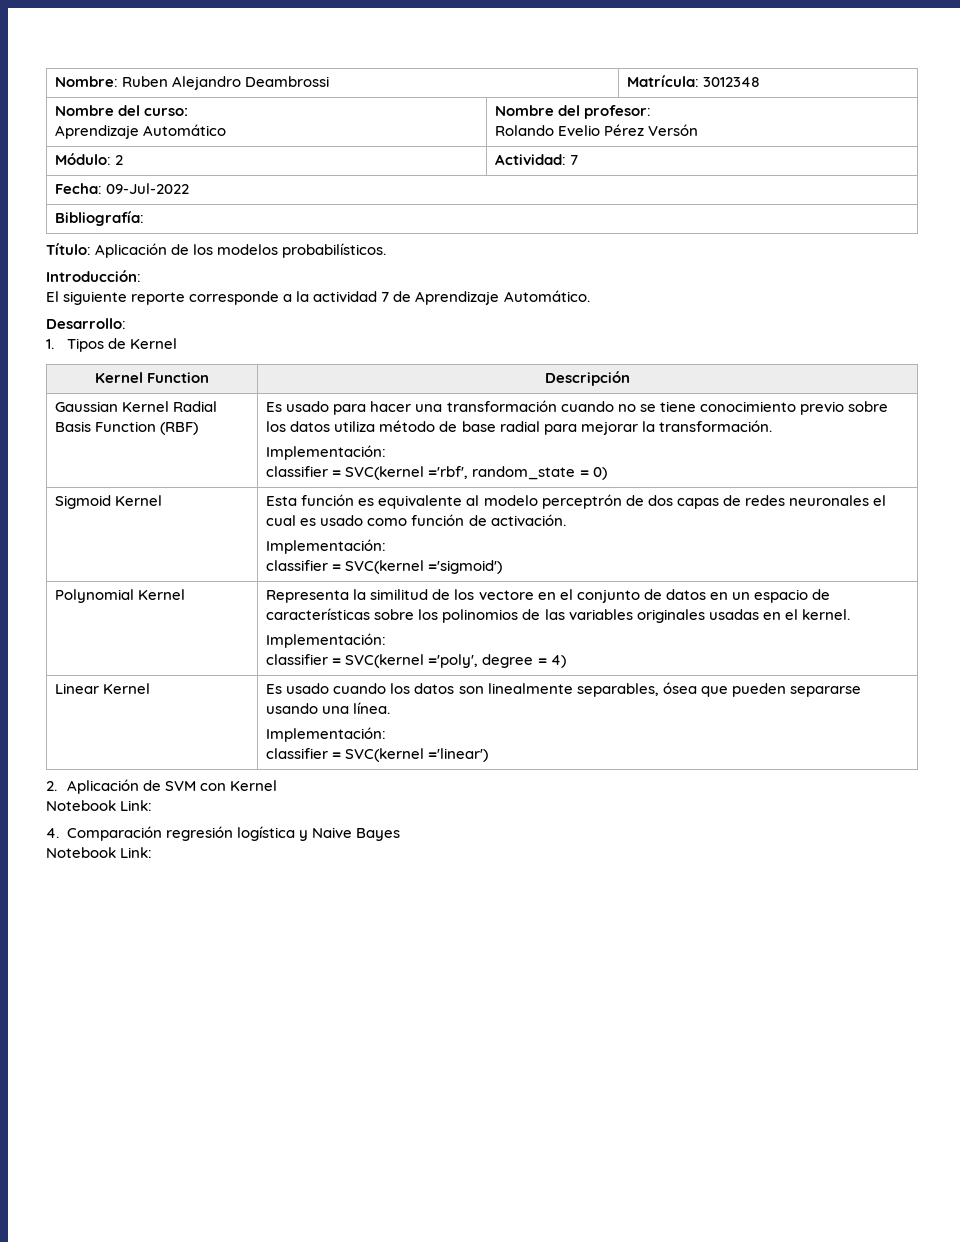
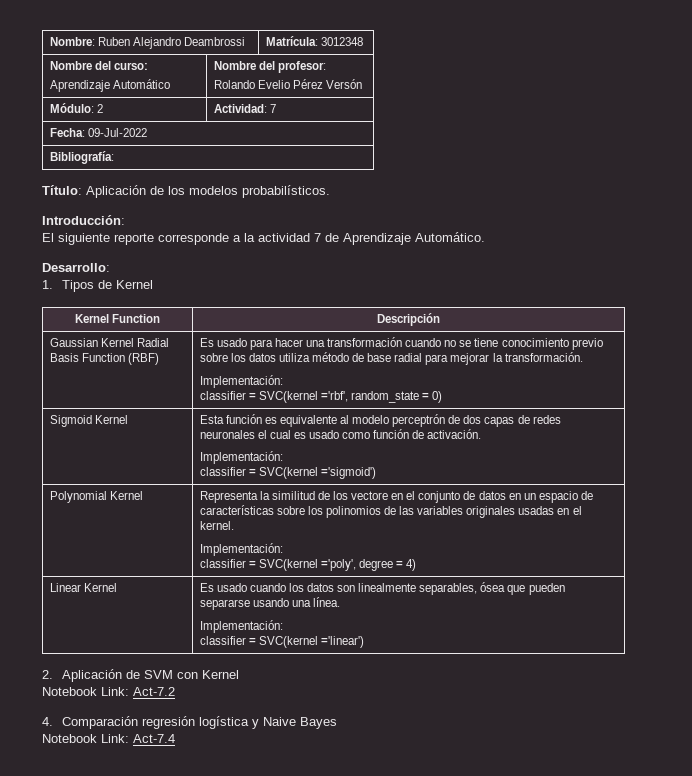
  2. Aplicación de SVM con Kernel
- Notebook Link:
+ Notebook Link: Act-7.2
  4. Comparación regresión logística y Naive Bayes
- Notebook Link:
+ Notebook Link: Act-7.4

